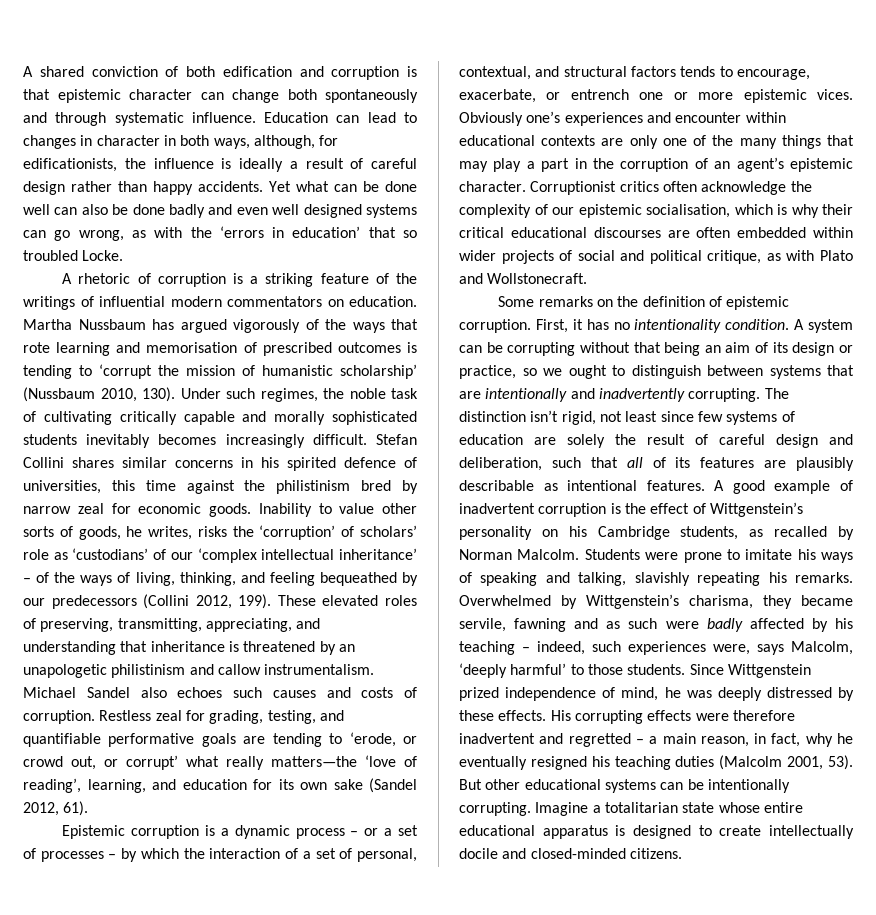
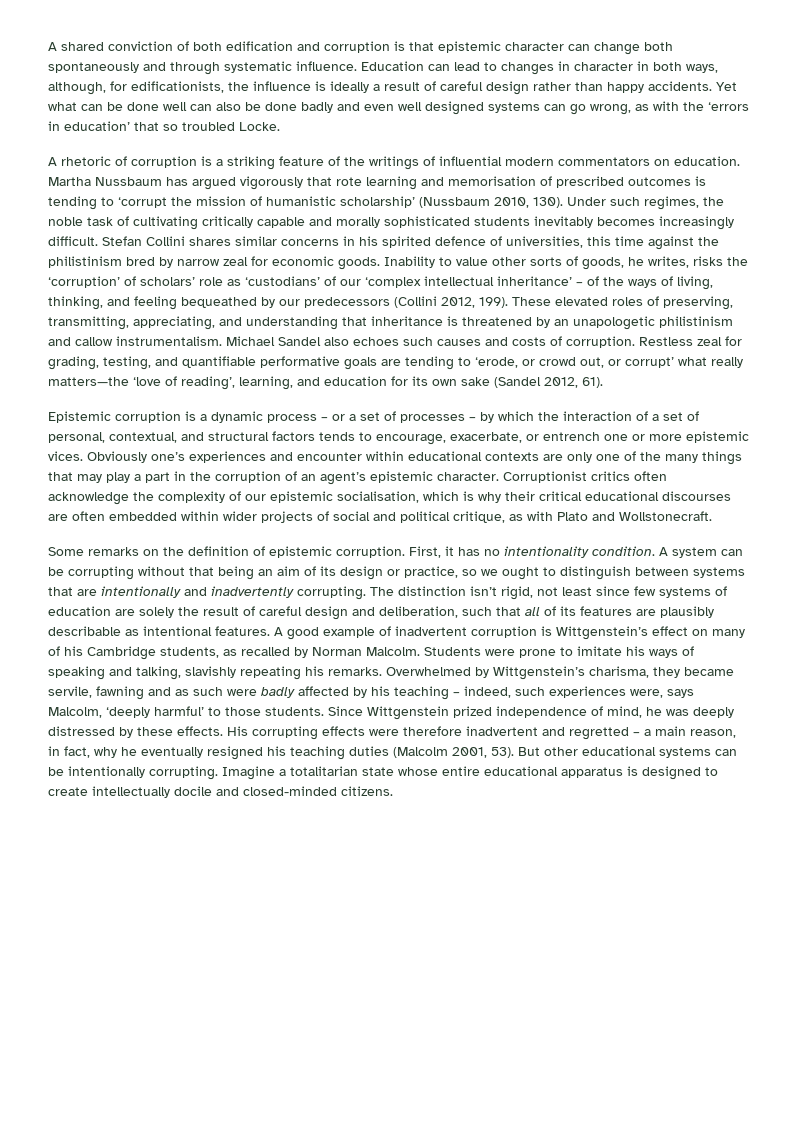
- Martha Nussbaum has argued vigorously of the ways that rote learning and memorisation of prescribed outcomes is tending to ‘corrupt the mission of humanistic scholarship’ (Nussbaum 2010, 130).
+ Martha Nussbaum has argued vigorously that rote learning and memorisation of prescribed outcomes is tending to ‘corrupt the mission of humanistic scholarship’ (Nussbaum 2010, 130).
- A good example of inadvertent corruption is the effect of Wittgenstein’s personality on his Cambridge students, as recalled by Norman Malcolm.
+ A good example of inadvertent corruption is Wittgenstein’s effect on many of his Cambridge students, as recalled by Norman Malcolm.

